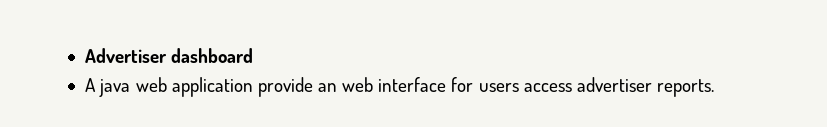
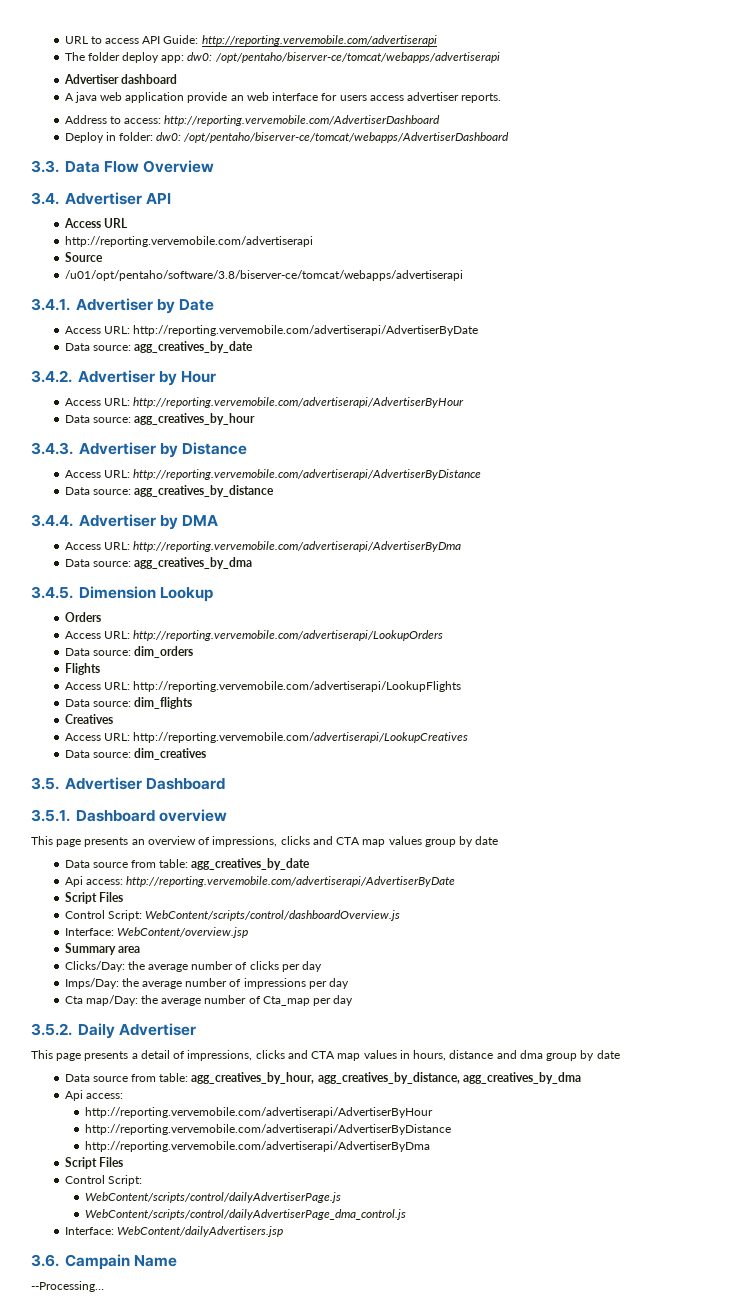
+ URL to access API Guide: http://reporting.vervemobile.com/advertiserapi
+ The folder deploy app: dw0: /opt/pentaho/biserver-ce/tomcat/webapps/advertiserapi
+ Address to access: http://reporting.vervemobile.com/AdvertiserDashboard
+ Deploy in folder: dw0: /opt/pentaho/biserver-ce/tomcat/webapps/AdvertiserDashboard
+ 3.3. Data Flow Overview
+ 3.4. Advertiser API
+ Access URL
+ http://reporting.vervemobile.com/advertiserapi
+ Source
+ /u01/opt/pentaho/software/3.8/biserver-ce/tomcat/webapps/advertiserapi
+ 3.4.1. Advertiser by Date
+ Access URL: http://reporting.vervemobile.com/advertiserapi/AdvertiserByDate
+ Data source: agg_creatives_by_date
+ 3.4.2. Advertiser by Hour
+ Access URL: http://reporting.vervemobile.com/advertiserapi/AdvertiserByHour
+ Data source: agg_creatives_by_hour
+ 3.4.3. Advertiser by Distance
+ Access URL: http://reporting.vervemobile.com/advertiserapi/AdvertiserByDistance
+ Data source: agg_creatives_by_distance
+ 3.4.4. Advertiser by DMA
+ Access URL: http://reporting.vervemobile.com/advertiserapi/AdvertiserByDma
+ Data source: agg_creatives_by_dma
+ 3.4.5. Dimension Lookup
+ Orders
+ Access URL: http://reporting.vervemobile.com/advertiserapi/LookupOrders
+ Data source: dim_orders
+ Flights
+ Access URL: http://reporting.vervemobile.com/advertiserapi/LookupFlights
+ Data source: dim_flights
+ Creatives
+ Access URL: http://reporting.vervemobile.com/advertiserapi/LookupCreatives
+ Data source: dim_creatives
+ 3.5. Advertiser Dashboard
+ 3.5.1. Dashboard overview
+ This page presents an overview of impressions, clicks and CTA map values group by date
+ Data source from table: agg_creatives_by_date
+ Api access: http://reporting.vervemobile.com/advertiserapi/AdvertiserByDate
+ Script Files
+ Control Script: WebContent/scripts/control/dashboardOverview.js
+ Interface: WebContent/overview.jsp
+ Summary area
+ Clicks/Day: the average number of clicks per day
+ Imps/Day: the average number of impressions per day
+ Cta map/Day: the average number of Cta_map per day
+ 3.5.2. Daily Advertiser
+ This page presents a detail of impressions, clicks and CTA map values in hours, distance and dma group by date
+ Data source from table: agg_creatives_by_hour, agg_creatives_by_distance, agg_creatives_by_dma
+ Api access:
+ http://reporting.vervemobile.com/advertiserapi/AdvertiserByHour
+ http://reporting.vervemobile.com/advertiserapi/AdvertiserByDistance
+ http://reporting.vervemobile.com/advertiserapi/AdvertiserByDma
+ Script Files
+ Control Script:
+ WebContent/scripts/control/dailyAdvertiserPage.js
+ WebContent/scripts/control/dailyAdvertiserPage_dma_control.js
+ Interface: WebContent/dailyAdvertisers.jsp
+ 3.6. Campain Name
+ --Processing…

